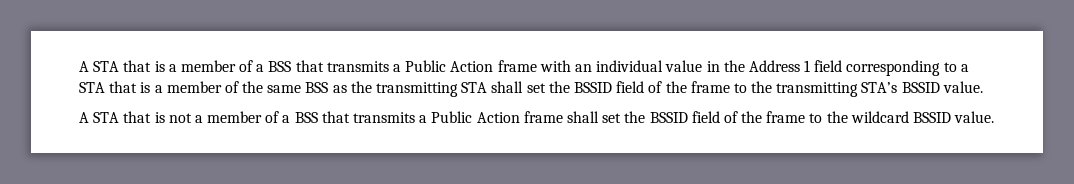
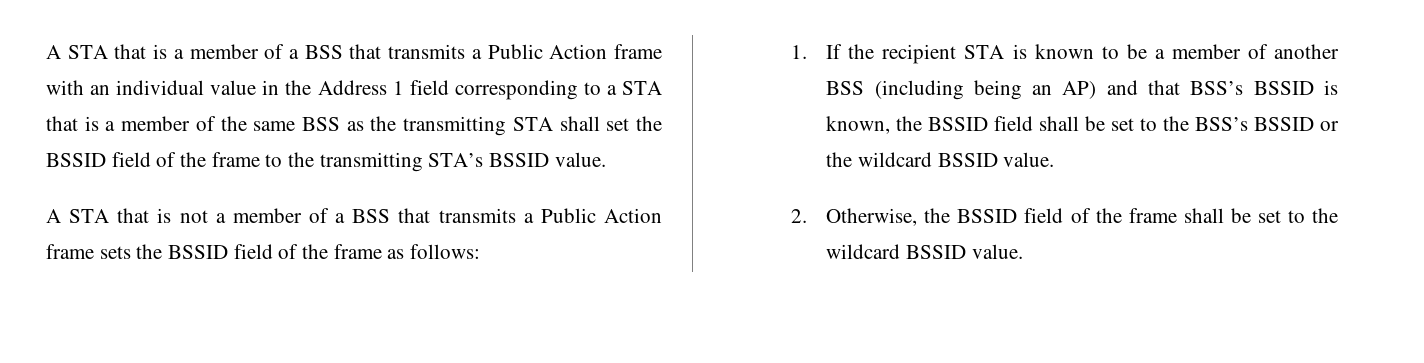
- A STA that is not a member of a BSS that transmits a Public Action frame shall set the BSSID field of the frame to the wildcard BSSID value.
+ A STA that is not a member of a BSS that transmits a Public Action frame sets the BSSID field of the frame as follows:
+ 1. If the recipient STA is known to be a member of another BSS (including being an AP) and that BSS’s BSSID is known, the BSSID field shall be set to the BSS’s BSSID or the wildcard BSSID value.
+ 2. Otherwise, the BSSID field of the frame shall be set to the wildcard BSSID value.

